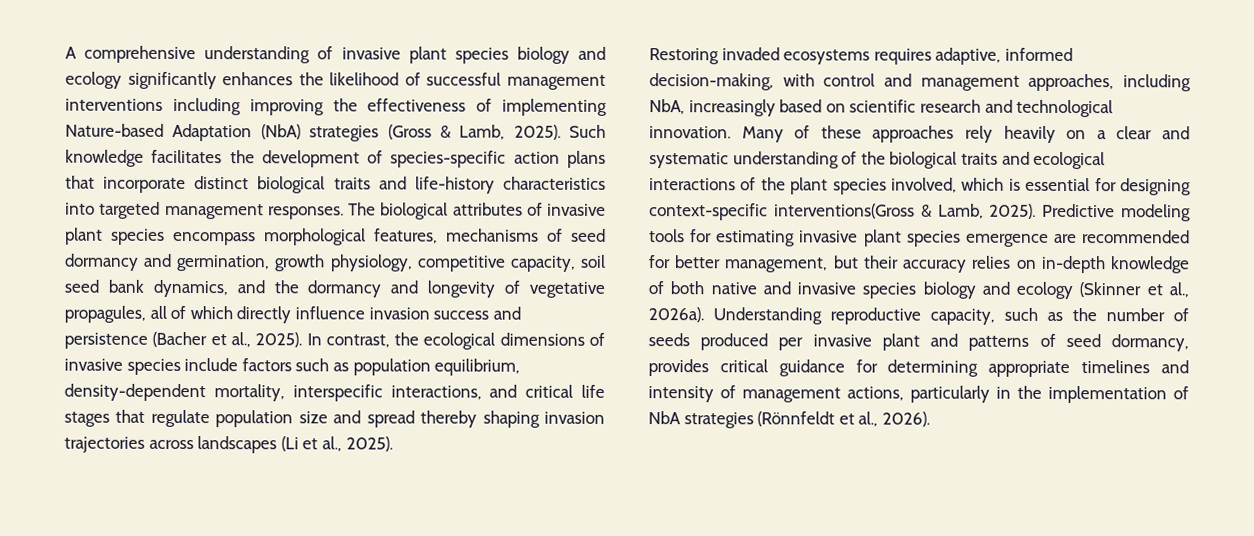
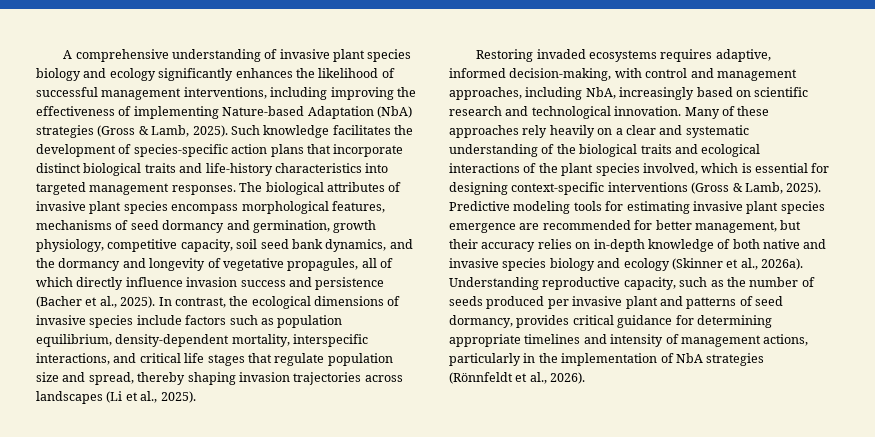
- A comprehensive understanding of invasive plant species biology and ecology significantly enhances the likelihood of successful management interventions including improving the effectiveness of implementing Nature-based Adaptation (NbA) strategies (Gross & Lamb, 2025).
+ A comprehensive understanding of invasive plant species biology and ecology significantly enhances the likelihood of successful management interventions, including improving the effectiveness of implementing Nature-based Adaptation (NbA) strategies (Gross & Lamb, 2025).
- In contrast, the ecological dimensions of invasive species include factors such as population equilibrium, density-dependent mortality, interspecific interactions, and critical life stages that regulate population size and spread thereby shaping invasion trajectories across landscapes (Li et al., 2025).
+ In contrast, the ecological dimensions of invasive species include factors such as population equilibrium, density-dependent mortality, interspecific interactions, and critical life stages that regulate population size and spread, thereby shaping invasion trajectories across landscapes (Li et al., 2025).
- Many of these approaches rely heavily on a clear and systematic understanding of the biological traits and ecological interactions of the plant species involved, which is essential for designing context-specific interventions(Gross & Lamb, 2025).
+ Many of these approaches rely heavily on a clear and systematic understanding of the biological traits and ecological interactions of the plant species involved, which is essential for designing context-specific interventions (Gross & Lamb, 2025).

